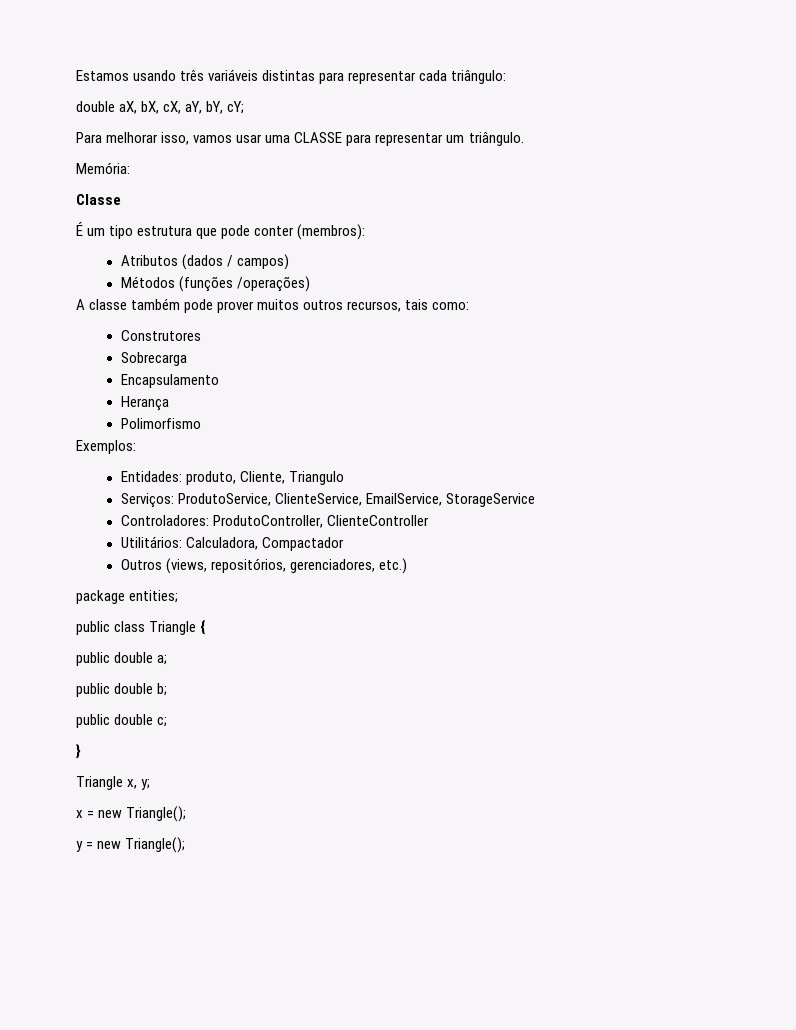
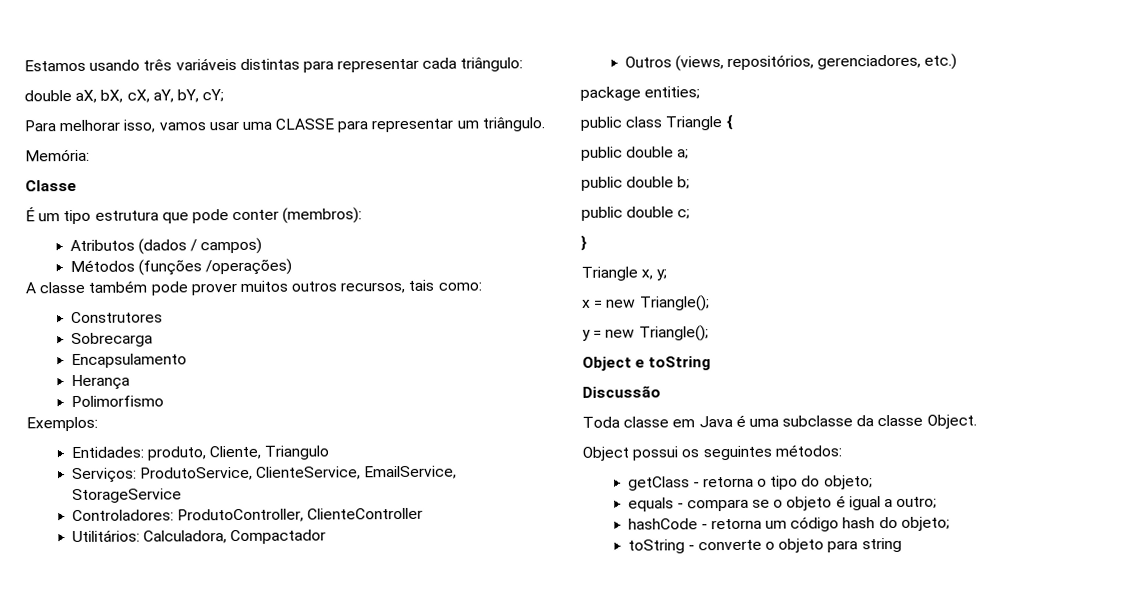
+ Object e toString
+ Discussão
+ Toda classe em Java é uma subclasse da classe Object.
+ Object possui os seguintes métodos:
+ getClass - retorna o tipo do objeto;
+ equals - compara se o objeto é igual a outro;
+ hashCode - retorna um código hash do objeto;
+ toString - converte o objeto para string

